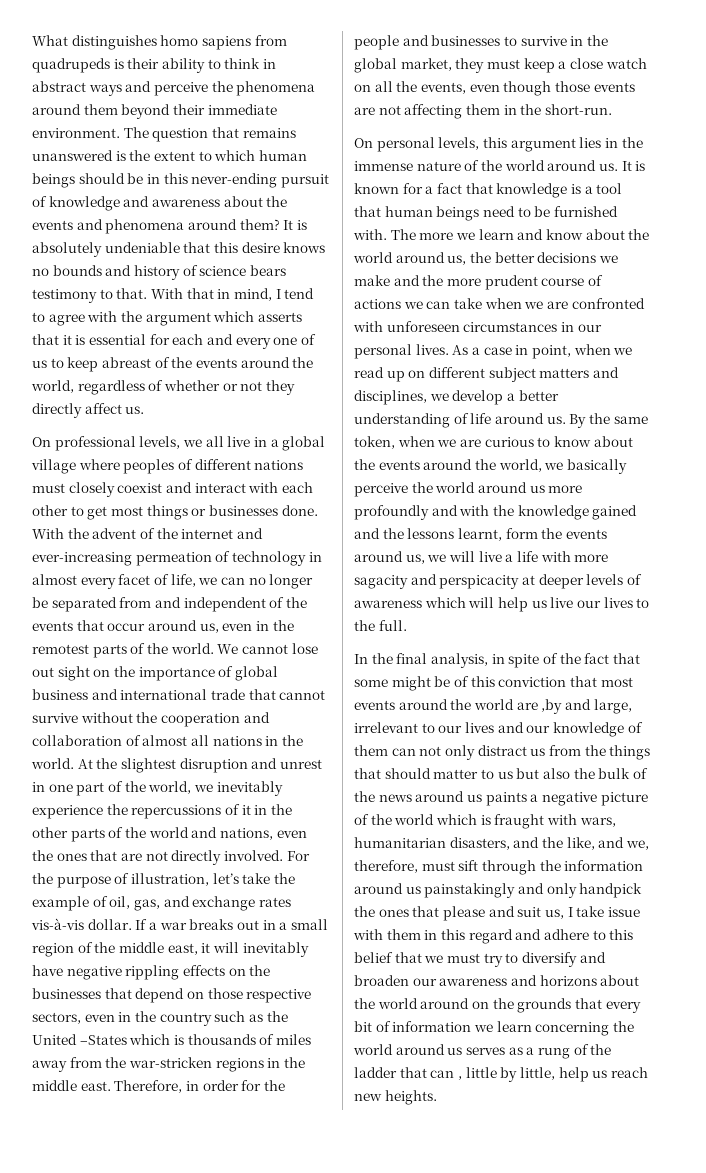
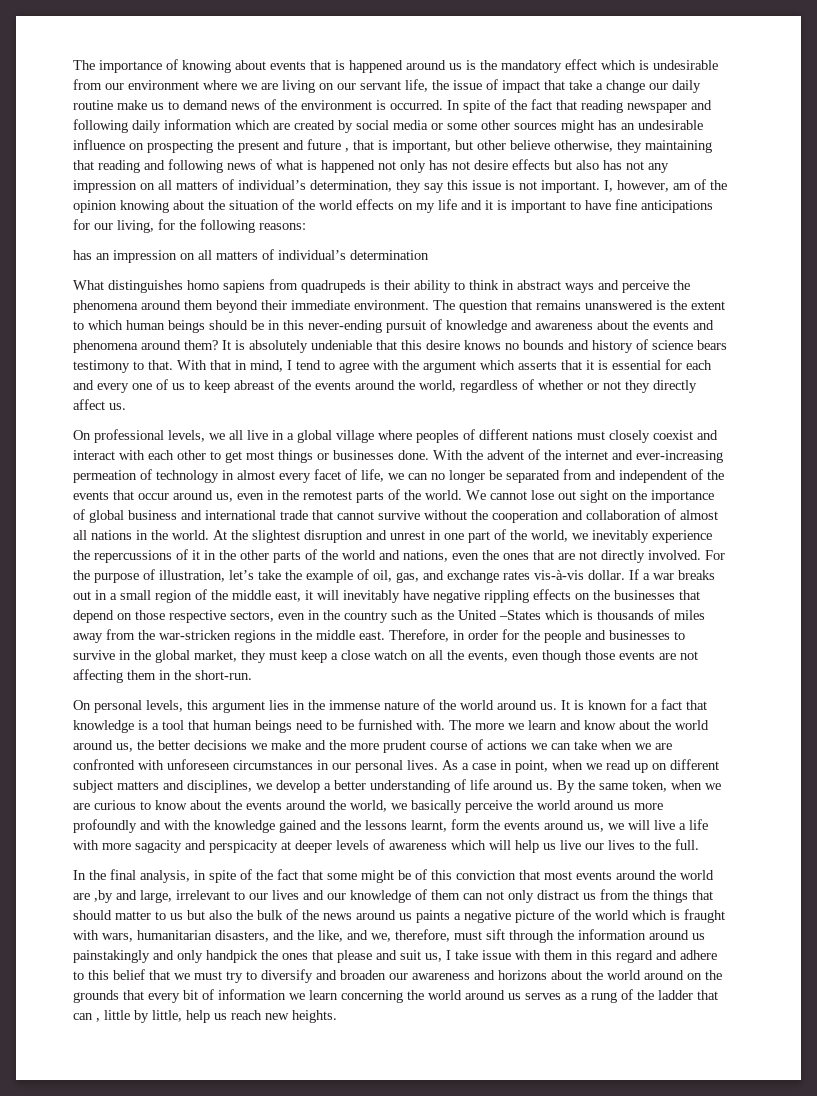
+ The importance of knowing about events that is happened around us is the mandatory effect which is undesirable from our environment where we are living on our servant life, the issue of impact that take a change our daily routine make us to demand news of the environment is occurred. In spite of the fact that reading newspaper and following daily information which are created by social media or some other sources might has an undesirable influence on prospecting the present and future , that is important, but other believe otherwise, they maintaining that reading and following news of what is happened not only has not desire effects but also has not any impression on all matters of individual’s determination, they say this issue is not important. I, however, am of the opinion knowing about the situation of the world effects on my life and it is important to have fine anticipations for our living, for the following reasons:
+ has an impression on all matters of individual’s determination

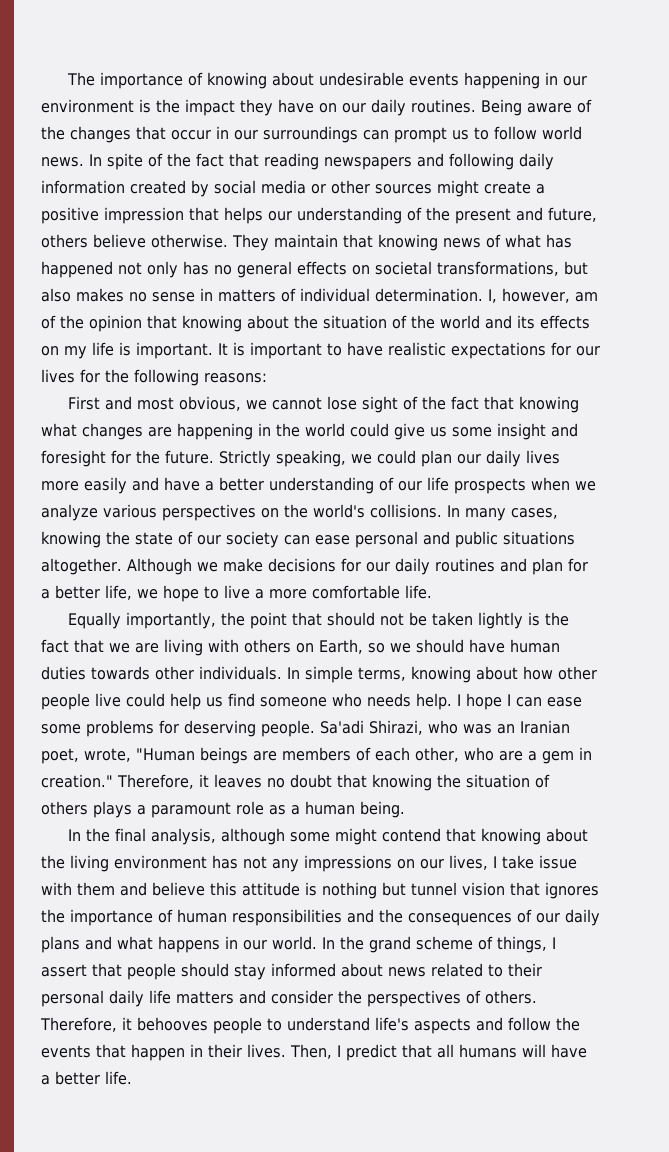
- The importance of knowing about events that is happened around us is the mandatory effect which is undesirable from our environment where we are living on our servant life, the issue of impact that take a change our daily routine make us to demand news of the environment is occurred.
+ The importance of knowing about undesirable events happening in our environment is the impact they have on our daily routines. Being aware of the changes that occur in our surroundings can prompt us to follow world news.
- In spite of the fact that reading newspaper and following daily information which are created by social media or some other sources might has an undesirable influence on prospecting the present and future , that is important, but other believe otherwise, they maintaining that reading and following news of what is happened not only has not desire effects but also has not any impression on all matters of individual’s determination, they say this issue is not important.
+ In spite of the fact that reading newspapers and following daily information created by social media or other sources might create a positive impression that helps our understanding of the present and future, others believe otherwise. They maintain that knowing news of what has happened not only has no general effects on societal transformations, but also makes no sense in matters of individual determination.
- I, however, am of the opinion knowing about the situation of the world effects on my life and it is important to have fine anticipations for our living, for the following reasons:
+ I, however, am of the opinion that knowing about the situation of the world and its effects on my life is important. It is important to have realistic expectations for our lives for the following reasons:
- has an impression on all matters of individual’s determination
- What distinguishes homo sapiens from quadrupeds is their ability to think in abstract ways and perceive the phenomena around them beyond their immediate environment. The question that remains unanswered is the extent to which human beings should be in this never-ending pursuit of knowledge and awareness about the events and phenomena around them? It is absolutely undeniable that this desire knows no bounds and history of science bears testimony to that. With that in mind, I tend to agree with the argument which asserts that it is essential for each and every one of us to keep abreast of the events around the world, regardless of whether or not they directly affect us.
- On professional levels, we all live in a global village where peoples of different nations must closely coexist and interact with each other to get most things or businesses done. With the advent of the internet and ever-increasing permeation of technology in almost every facet of life, we can no longer be separated from and independent of the events that occur around us, even in the remotest parts of the world. We cannot lose out sight on the importance of global business and international trade that cannot survive without the cooperation and collaboration of almost all nations in the world. At the slightest disruption and unrest in one part of the world, we inevitably experience the repercussions of it in the other parts of the world and nations, even the ones that are not directly involved. For the purpose of illustration, let’s take the example of oil, gas, and exchange rates vis-à-vis dollar. If a war breaks out in a small region of the middle east, it will inevitably have negative rippling effects on the businesses that depend on those respective sectors, even in the country such as the United –States which is thousands of miles away from the war-stricken regions in the middle east. Therefore, in order for the people and businesses to survive in the global market, they must keep a close watch on all the events, even though those events are not affecting them in the short-run.
- On personal levels, this argument lies in the immense nature of the world around us. It is known for a fact that knowledge is a tool that human beings need to be furnished with. The more we learn and know about the world around us, the better decisions we make and the more prudent course of actions we can take when we are confronted with unforeseen circumstances in our personal lives. As a case in point, when we read up on different subject matters and disciplines, we develop a better understanding of life around us. By the same token, when we are curious to know about the events around the world, we basically perceive the world around us more profoundly and with the knowledge gained and the lessons learnt, form the events around us, we will live a life with more sagacity and perspicacity at deeper levels of awareness which will help us live our lives to the full.
- In the final analysis, in spite of the fact that some might be of this conviction that most events around the world are ,by and large, irrelevant to our lives and our knowledge of them can not only distract us from the things that should matter to us but also the bulk of the news around us paints a negative picture of the world which is fraught with wars, humanitarian disasters, and the like, and we, therefore, must sift through the information around us painstakingly and only handpick the ones that please and suit us, I take issue with them in this regard and adhere to this belief that we must try to diversify and broaden our awareness and horizons about the world around on the grounds that every bit of information we learn concerning the world around us serves as a rung of the ladder that can , little by little, help us reach new heights.
+ First and most obvious, we cannot lose sight of the fact that knowing what changes are happening in the world could give us some insight and foresight for the future. Strictly speaking, we could plan our daily lives more easily and have a better understanding of our life prospects when we analyze various perspectives on the world's collisions. In many cases, knowing the state of our society can ease personal and public situations altogether. Although we make decisions for our daily routines and plan for a better life, we hope to live a more comfortable life.
+ Equally importantly, the point that should not be taken lightly is the fact that we are living with others on Earth, so we should have human duties towards other individuals. In simple terms, knowing about how other people live could help us find someone who needs help. I hope I can ease some problems for deserving people. Sa'adi Shirazi, who was an Iranian poet, wrote, "Human beings are members of each other, who are a gem in creation." Therefore, it leaves no doubt that knowing the situation of others plays a paramount role as a human being.
+ In the final analysis, although some might contend that knowing about the living environment has not any impressions on our lives, I take issue with them and believe this attitude is nothing but tunnel vision that ignores the importance of human responsibilities and the consequences of our daily plans and what happens in our world. In the grand scheme of things, I assert that people should stay informed about news related to their personal daily life matters and consider the perspectives of others. Therefore, it behooves people to understand life's aspects and follow the events that happen in their lives. Then, I predict that all humans will have a better life.

